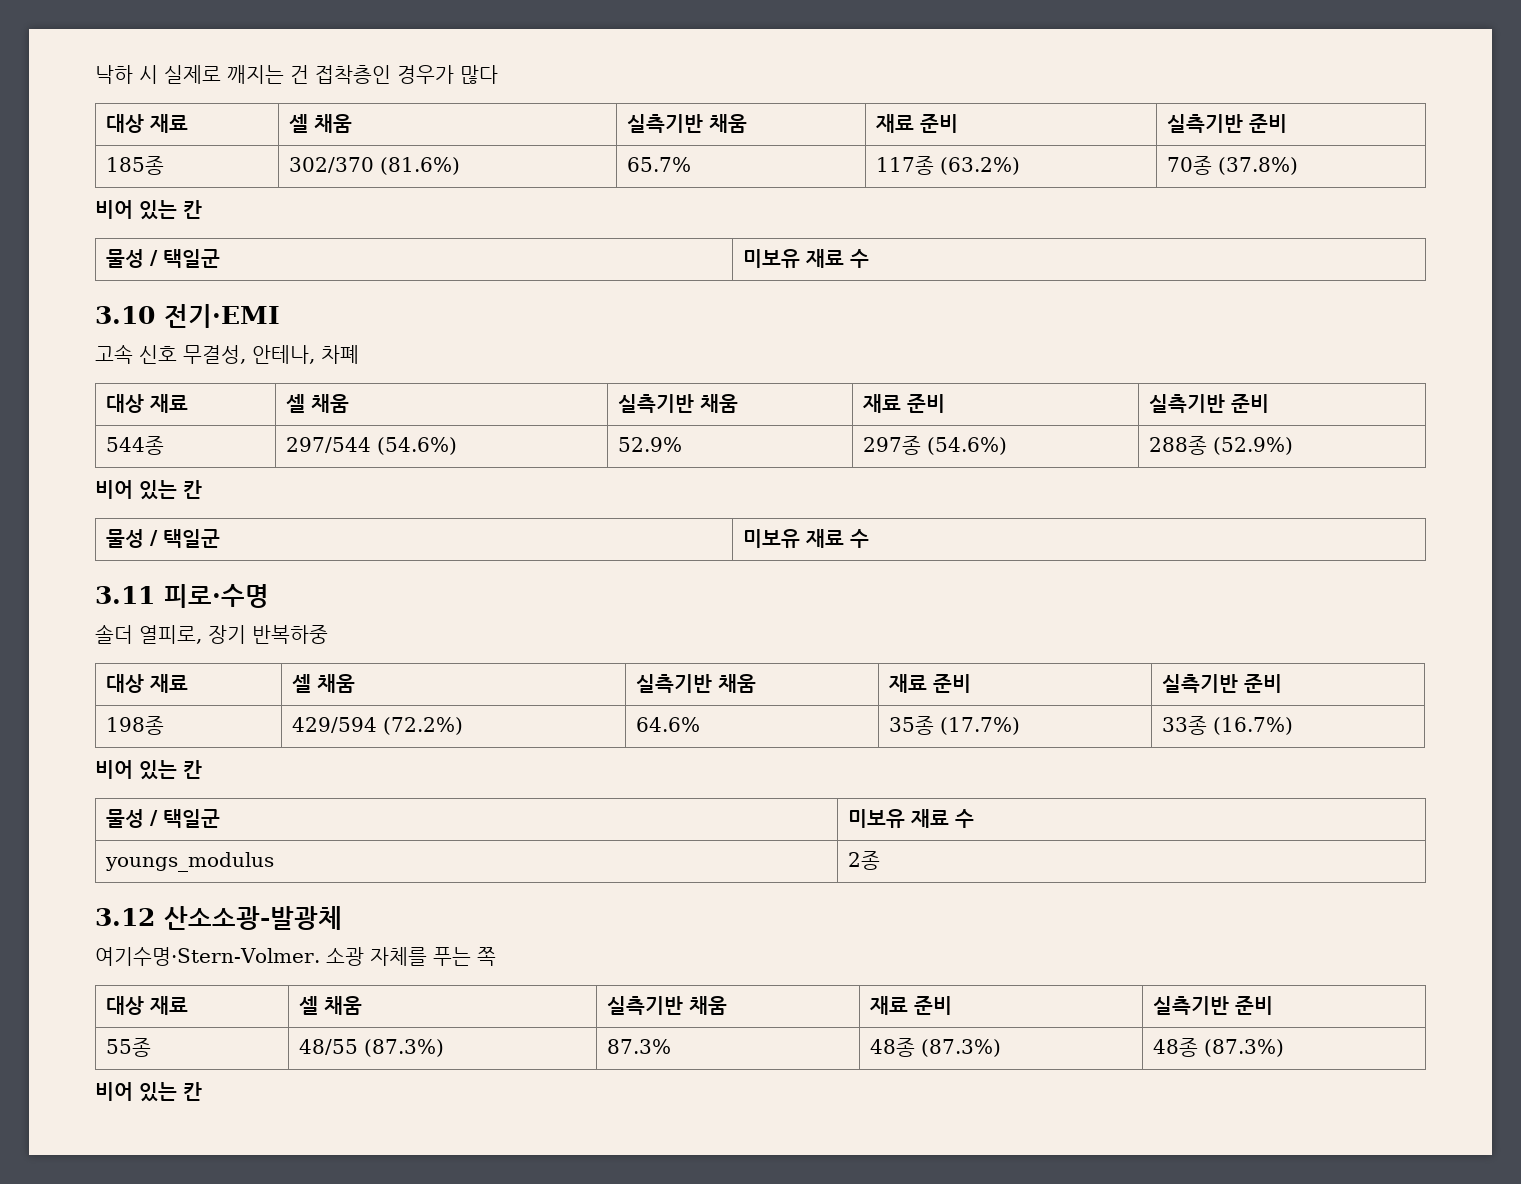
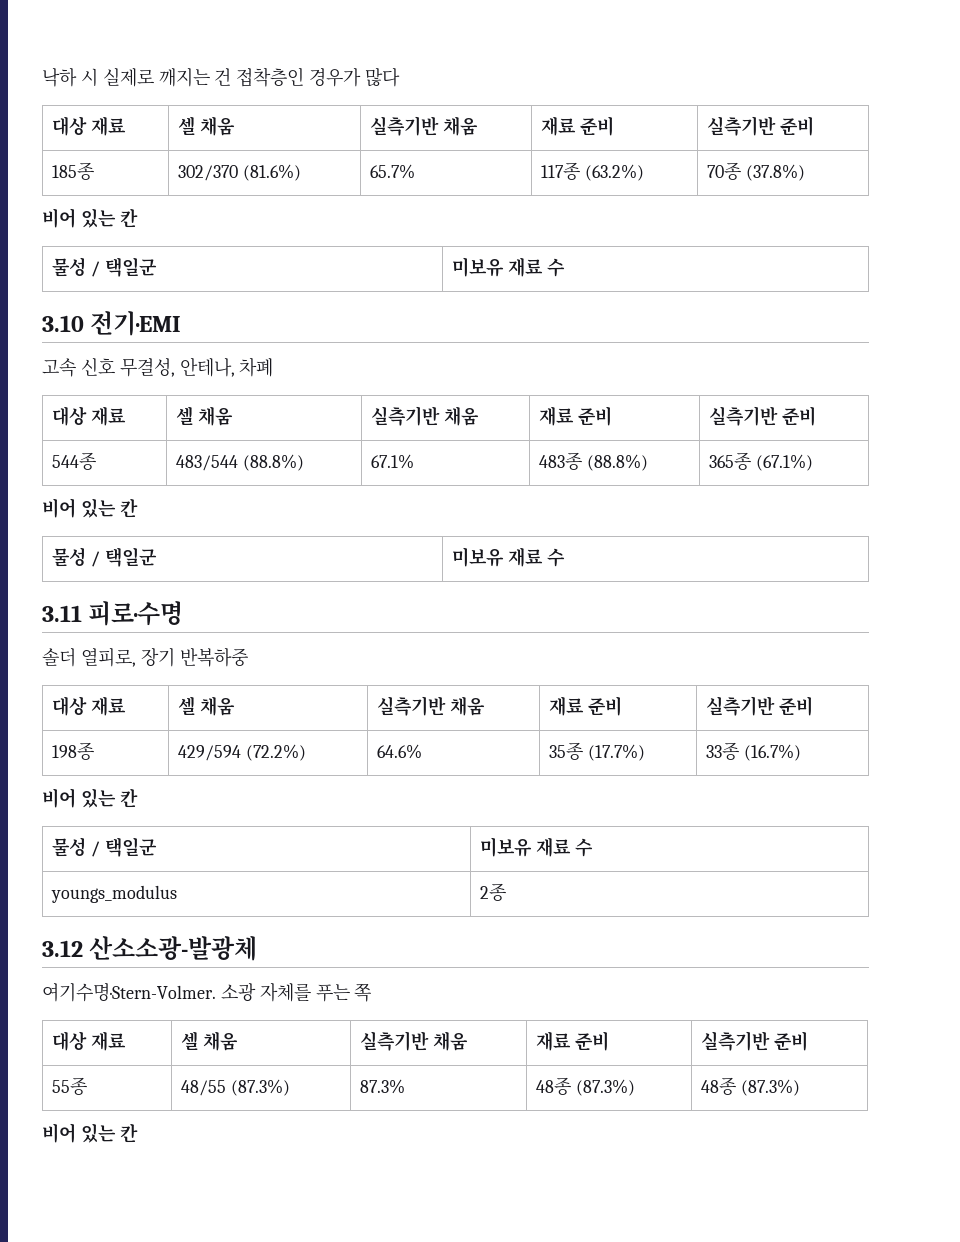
- 544종 | 297/544 (54.6%) | 52.9% | 297종 (54.6%) | 288종 (52.9%)
+ 544종 | 483/544 (88.8%) | 67.1% | 483종 (88.8%) | 365종 (67.1%)

